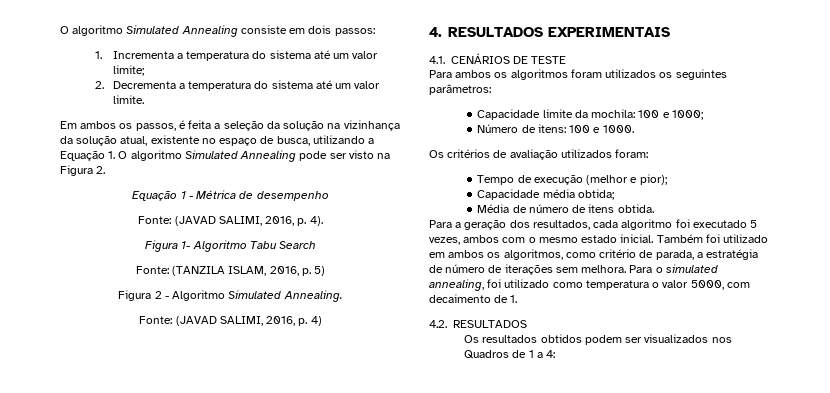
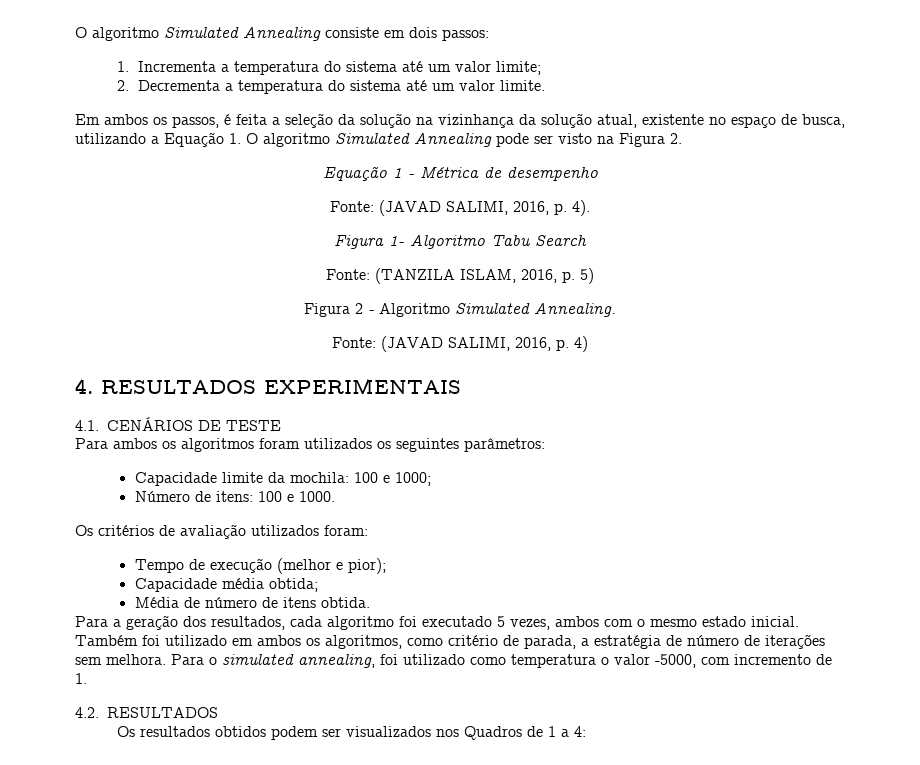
- Para o simulated annealing, foi utilizado como temperatura o valor 5000, com decaimento de 1.
+ Para o simulated annealing, foi utilizado como temperatura o valor -5000, com incremento de 1.

